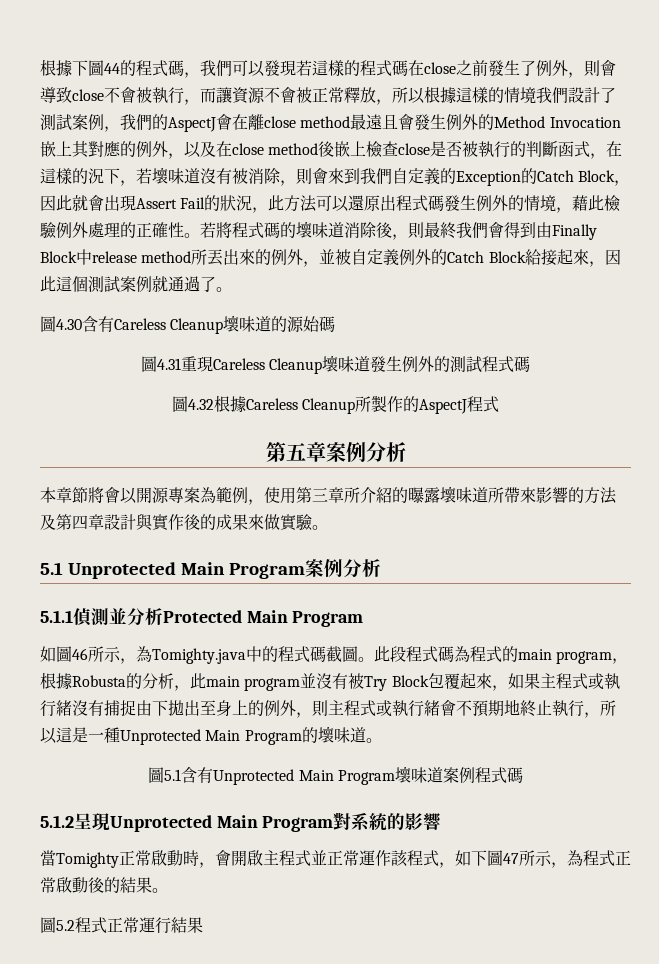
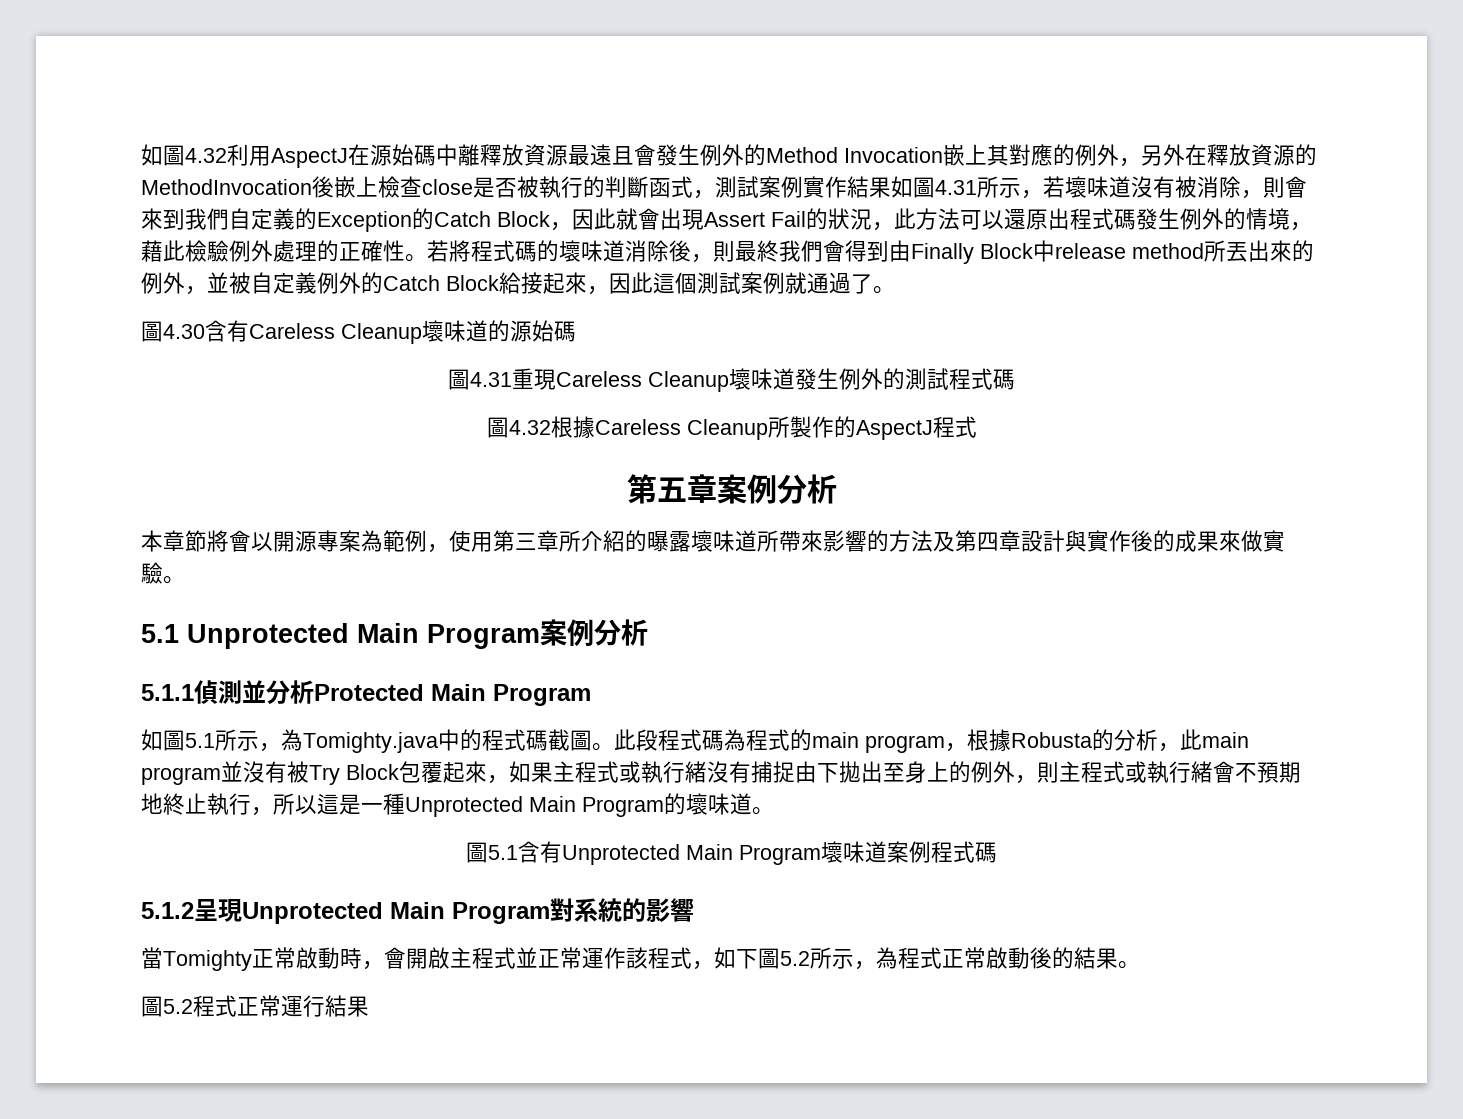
- 根據下圖44的程式碼，我們可以發現若這樣的程式碼在close之前發生了例外，則會導致close不會被執行，而讓資源不會被正常釋放，所以根據這樣的情境我們設計了測試案例，我們的AspectJ會在離close method最遠且會發生例外的Method Invocation嵌上其對應的例外，以及在close method後嵌上檢查close是否被執行的判斷函式，在這樣的況下，若壞味道沒有被消除，則會來到我們自定義的Exception的Catch Block，因此就會出現Assert Fail的狀況，此方法可以還原出程式碼發生例外的情境，藉此檢驗例外處理的正確性。
+ 如圖4.32利用AspectJ在源始碼中離釋放資源最遠且會發生例外的Method Invocation嵌上其對應的例外，另外在釋放資源的MethodInvocation後嵌上檢查close是否被執行的判斷函式，測試案例實作結果如圖4.31所示，若壞味道沒有被消除，則會來到我們自定義的Exception的Catch Block，因此就會出現Assert Fail的狀況，此方法可以還原出程式碼發生例外的情境，藉此檢驗例外處理的正確性。
- 如圖46所示，為Tomighty.java中的程式碼截圖。
+ 如圖5.1所示，為Tomighty.java中的程式碼截圖。
- 當Tomighty正常啟動時，會開啟主程式並正常運作該程式，如下圖47所示，為程式正常啟動後的結果。
+ 當Tomighty正常啟動時，會開啟主程式並正常運作該程式，如下圖5.2所示，為程式正常啟動後的結果。

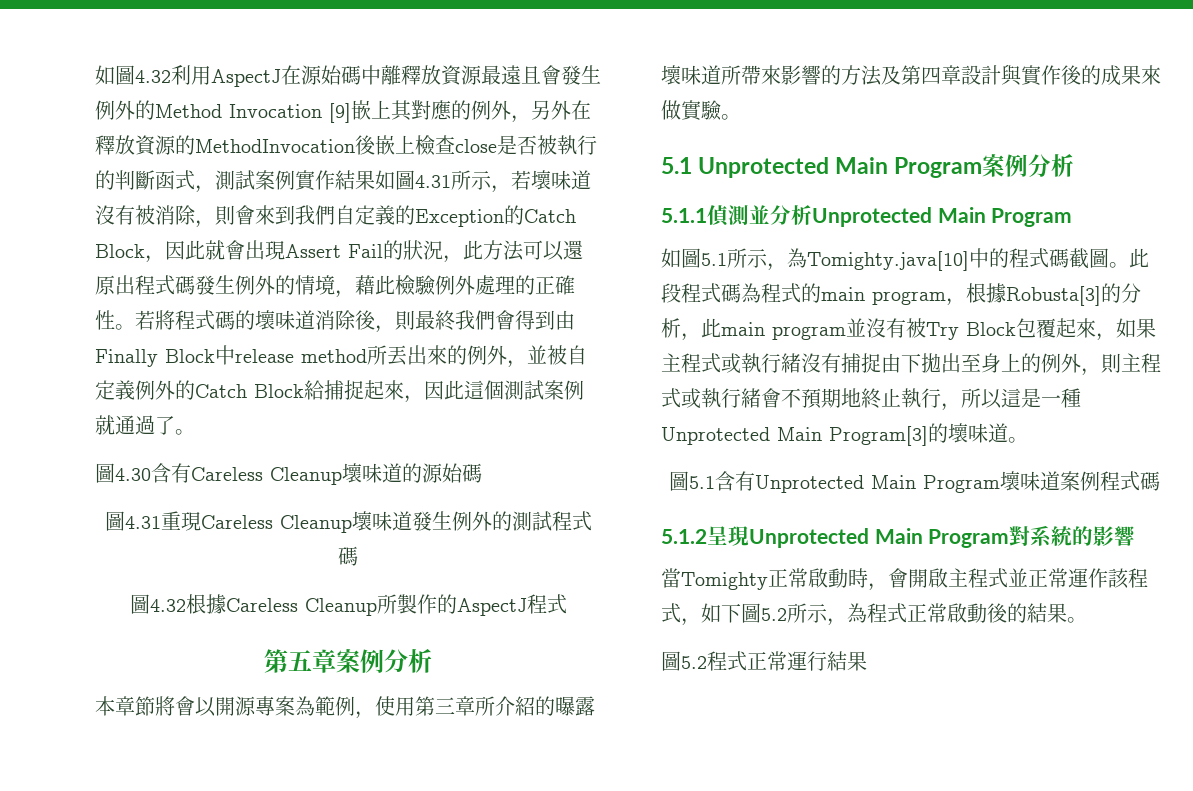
- 如圖4.32利用AspectJ在源始碼中離釋放資源最遠且會發生例外的Method Invocation嵌上其對應的例外，另外在釋放資源的MethodInvocation後嵌上檢查close是否被執行的判斷函式，測試案例實作結果如圖4.31所示，若壞味道沒有被消除，則會來到我們自定義的Exception的Catch Block，因此就會出現Assert Fail的狀況，此方法可以還原出程式碼發生例外的情境，藉此檢驗例外處理的正確性。
+ 如圖4.32利用AspectJ在源始碼中離釋放資源最遠且會發生例外的Method Invocation [9]嵌上其對應的例外，另外在釋放資源的MethodInvocation後嵌上檢查close是否被執行的判斷函式，測試案例實作結果如圖4.31所示，若壞味道沒有被消除，則會來到我們自定義的Exception的Catch Block，因此就會出現Assert Fail的狀況，此方法可以還原出程式碼發生例外的情境，藉此檢驗例外處理的正確性。
- 若將程式碼的壞味道消除後，則最終我們會得到由Finally Block中release method所丟出來的例外，並被自定義例外的Catch Block給接起來，因此這個測試案例就通過了。
+ 若將程式碼的壞味道消除後，則最終我們會得到由Finally Block中release method所丟出來的例外，並被自定義例外的Catch Block給捕捉起來，因此這個測試案例就通過了。
- 5.1.1偵測並分析Protected Main Program
+ 5.1.1偵測並分析Unprotected Main Program
- 如圖5.1所示，為Tomighty.java中的程式碼截圖。
+ 如圖5.1所示，為Tomighty.java[10]中的程式碼截圖。
- 此段程式碼為程式的main program，根據Robusta的分析，此main program並沒有被Try Block包覆起來，如果主程式或執行緒沒有捕捉由下拋出至身上的例外，則主程式或執行緒會不預期地終止執行，所以這是一種Unprotected Main Program的壞味道。
+ 此段程式碼為程式的main program，根據Robusta[3]的分析，此main program並沒有被Try Block包覆起來，如果主程式或執行緒沒有捕捉由下拋出至身上的例外，則主程式或執行緒會不預期地終止執行，所以這是一種Unprotected Main Program[3]的壞味道。

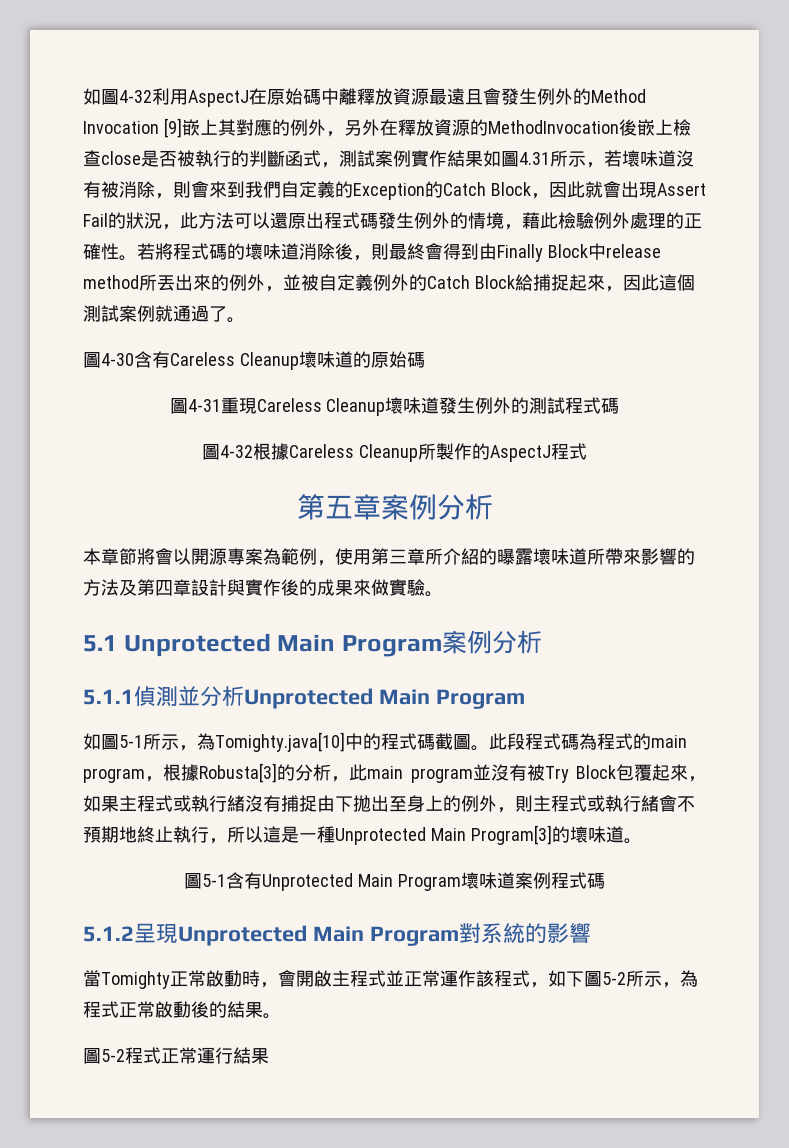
- 如圖4.32利用AspectJ在源始碼中離釋放資源最遠且會發生例外的Method Invocation [9]嵌上其對應的例外，另外在釋放資源的MethodInvocation後嵌上檢查close是否被執行的判斷函式，測試案例實作結果如圖4.31所示，若壞味道沒有被消除，則會來到我們自定義的Exception的Catch Block，因此就會出現Assert Fail的狀況，此方法可以還原出程式碼發生例外的情境，藉此檢驗例外處理的正確性。
+ 如圖4-32利用AspectJ在原始碼中離釋放資源最遠且會發生例外的Method Invocation [9]嵌上其對應的例外，另外在釋放資源的MethodInvocation後嵌上檢查close是否被執行的判斷函式，測試案例實作結果如圖4.31所示，若壞味道沒有被消除，則會來到我們自定義的Exception的Catch Block，因此就會出現Assert Fail的狀況，此方法可以還原出程式碼發生例外的情境，藉此檢驗例外處理的正確性。
- 若將程式碼的壞味道消除後，則最終我們會得到由Finally Block中release method所丟出來的例外，並被自定義例外的Catch Block給捕捉起來，因此這個測試案例就通過了。
+ 若將程式碼的壞味道消除後，則最終會得到由Finally Block中release method所丟出來的例外，並被自定義例外的Catch Block給捕捉起來，因此這個測試案例就通過了。
- 圖4.30含有Careless Cleanup壞味道的源始碼
+ 圖4-30含有Careless Cleanup壞味道的原始碼
- 圖4.31重現Careless Cleanup壞味道發生例外的測試程式碼
+ 圖4-31重現Careless Cleanup壞味道發生例外的測試程式碼
- 圖4.32根據Careless Cleanup所製作的AspectJ程式
+ 圖4-32根據Careless Cleanup所製作的AspectJ程式
- 如圖5.1所示，為Tomighty.java[10]中的程式碼截圖。
+ 如圖5-1所示，為Tomighty.java[10]中的程式碼截圖。
- 圖5.1含有Unprotected Main Program壞味道案例程式碼
+ 圖5-1含有Unprotected Main Program壞味道案例程式碼
- 當Tomighty正常啟動時，會開啟主程式並正常運作該程式，如下圖5.2所示，為程式正常啟動後的結果。
+ 當Tomighty正常啟動時，會開啟主程式並正常運作該程式，如下圖5-2所示，為程式正常啟動後的結果。
- 圖5.2程式正常運行結果
+ 圖5-2程式正常運行結果

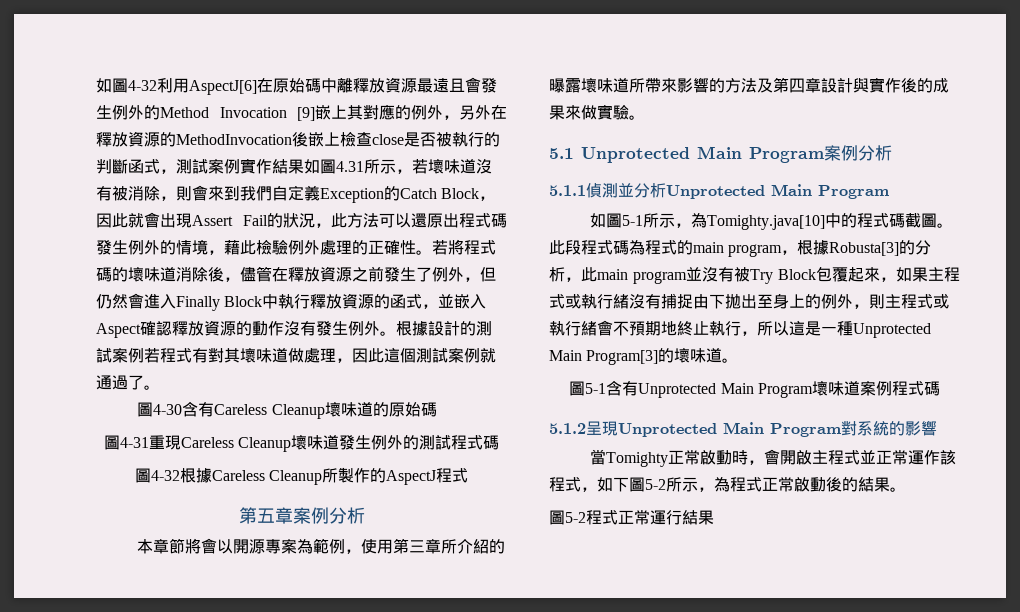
- 如圖4-32利用AspectJ在原始碼中離釋放資源最遠且會發生例外的Method Invocation [9]嵌上其對應的例外，另外在釋放資源的MethodInvocation後嵌上檢查close是否被執行的判斷函式，測試案例實作結果如圖4.31所示，若壞味道沒有被消除，則會來到我們自定義的Exception的Catch Block，因此就會出現Assert Fail的狀況，此方法可以還原出程式碼發生例外的情境，藉此檢驗例外處理的正確性。
+ 如圖4-32利用AspectJ[6]在原始碼中離釋放資源最遠且會發生例外的Method Invocation [9]嵌上其對應的例外，另外在釋放資源的MethodInvocation後嵌上檢查close是否被執行的判斷函式，測試案例實作結果如圖4.31所示，若壞味道沒有被消除，則會來到我們自定義Exception的Catch Block，因此就會出現Assert Fail的狀況，此方法可以還原出程式碼發生例外的情境，藉此檢驗例外處理的正確性。
- 若將程式碼的壞味道消除後，則最終會得到由Finally Block中release method所丟出來的例外，並被自定義例外的Catch Block給捕捉起來，因此這個測試案例就通過了。
+ 若將程式碼的壞味道消除後，儘管在釋放資源之前發生了例外，但仍然會進入Finally Block中執行釋放資源的函式，並嵌入Aspect確認釋放資源的動作沒有發生例外。根據設計的測試案例若程式有對其壞味道做處理，因此這個測試案例就通過了。

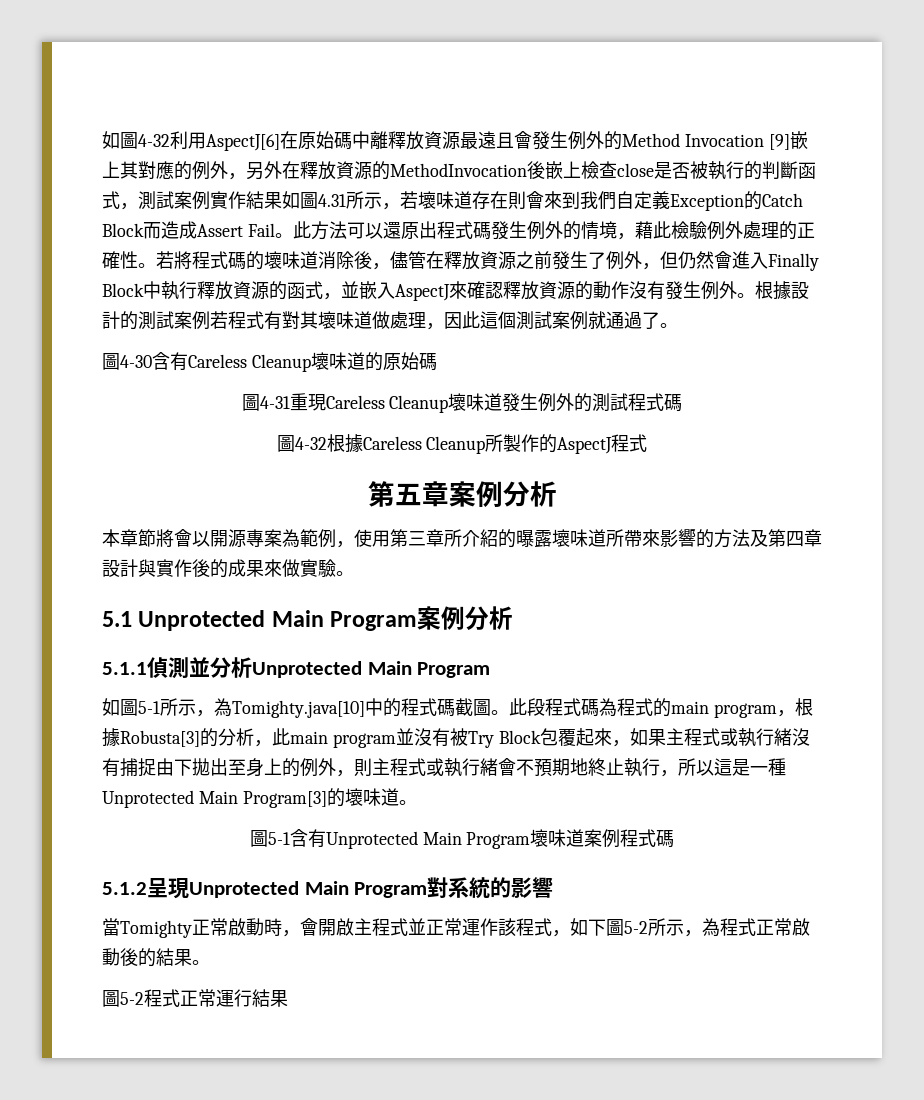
- 如圖4-32利用AspectJ[6]在原始碼中離釋放資源最遠且會發生例外的Method Invocation [9]嵌上其對應的例外，另外在釋放資源的MethodInvocation後嵌上檢查close是否被執行的判斷函式，測試案例實作結果如圖4.31所示，若壞味道沒有被消除，則會來到我們自定義Exception的Catch Block，因此就會出現Assert Fail的狀況，此方法可以還原出程式碼發生例外的情境，藉此檢驗例外處理的正確性。
+ 如圖4-32利用AspectJ[6]在原始碼中離釋放資源最遠且會發生例外的Method Invocation [9]嵌上其對應的例外，另外在釋放資源的MethodInvocation後嵌上檢查close是否被執行的判斷函式，測試案例實作結果如圖4.31所示，若壞味道存在則會來到我們自定義Exception的Catch Block而造成Assert Fail。此方法可以還原出程式碼發生例外的情境，藉此檢驗例外處理的正確性。
- 若將程式碼的壞味道消除後，儘管在釋放資源之前發生了例外，但仍然會進入Finally Block中執行釋放資源的函式，並嵌入Aspect確認釋放資源的動作沒有發生例外。
+ 若將程式碼的壞味道消除後，儘管在釋放資源之前發生了例外，但仍然會進入Finally Block中執行釋放資源的函式，並嵌入AspectJ來確認釋放資源的動作沒有發生例外。

